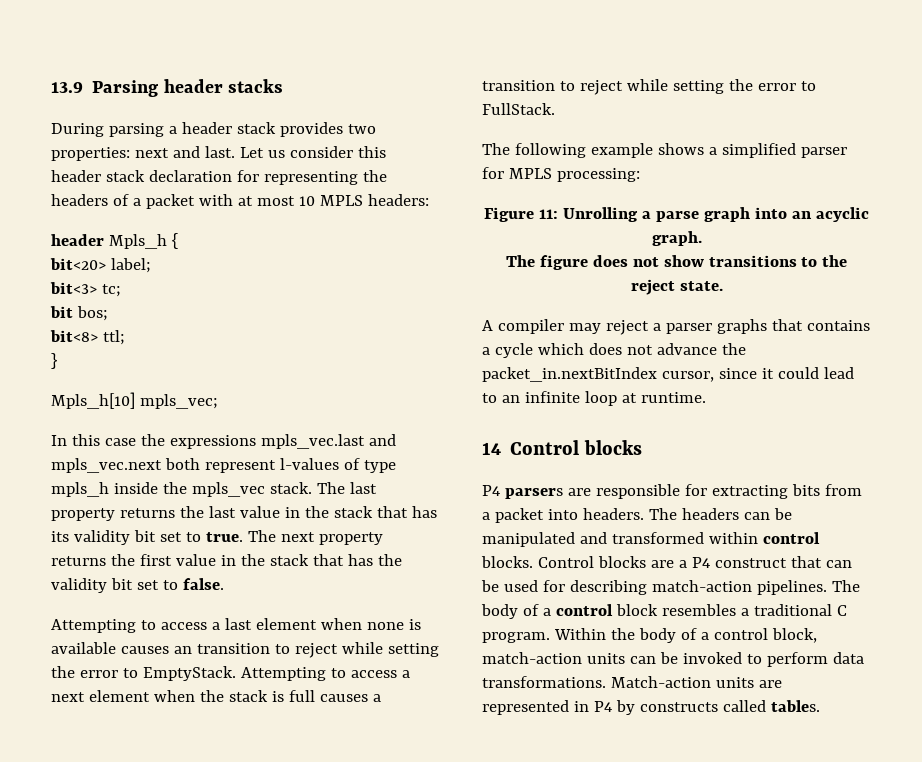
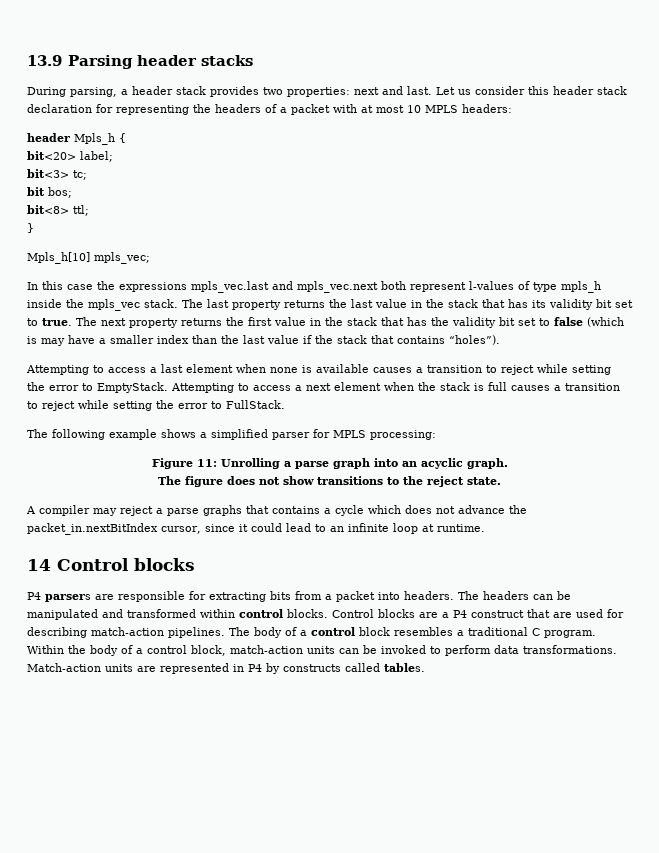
- During parsing a header stack provides two properties: next and last.
+ During parsing, a header stack provides two properties: next and last.
- The next property returns the first value in the stack that has the validity bit set to false.
+ The next property returns the first value in the stack that has the validity bit set to false (which is may have a smaller index than the last value if the stack that contains “holes”).
- Attempting to access a last element when none is available causes an transition to reject while setting the error to EmptyStack.
+ Attempting to access a last element when none is available causes a transition to reject while setting the error to EmptyStack.
- A compiler may reject a parser graphs that contains a cycle which does not advance the packet_in.nextBitIndex cursor, since it could lead to an infinite loop at runtime.
+ A compiler may reject a parse graphs that contains a cycle which does not advance the packet_in.nextBitIndex cursor, since it could lead to an infinite loop at runtime.
- Control blocks are a P4 construct that can be used for describing match-action pipelines.
+ Control blocks are a P4 construct that are used for describing match-action pipelines.

